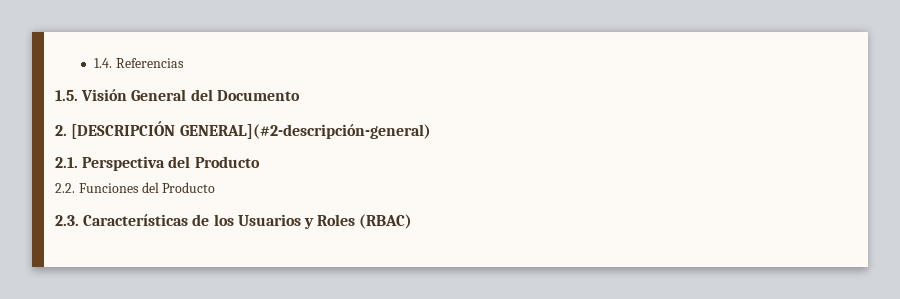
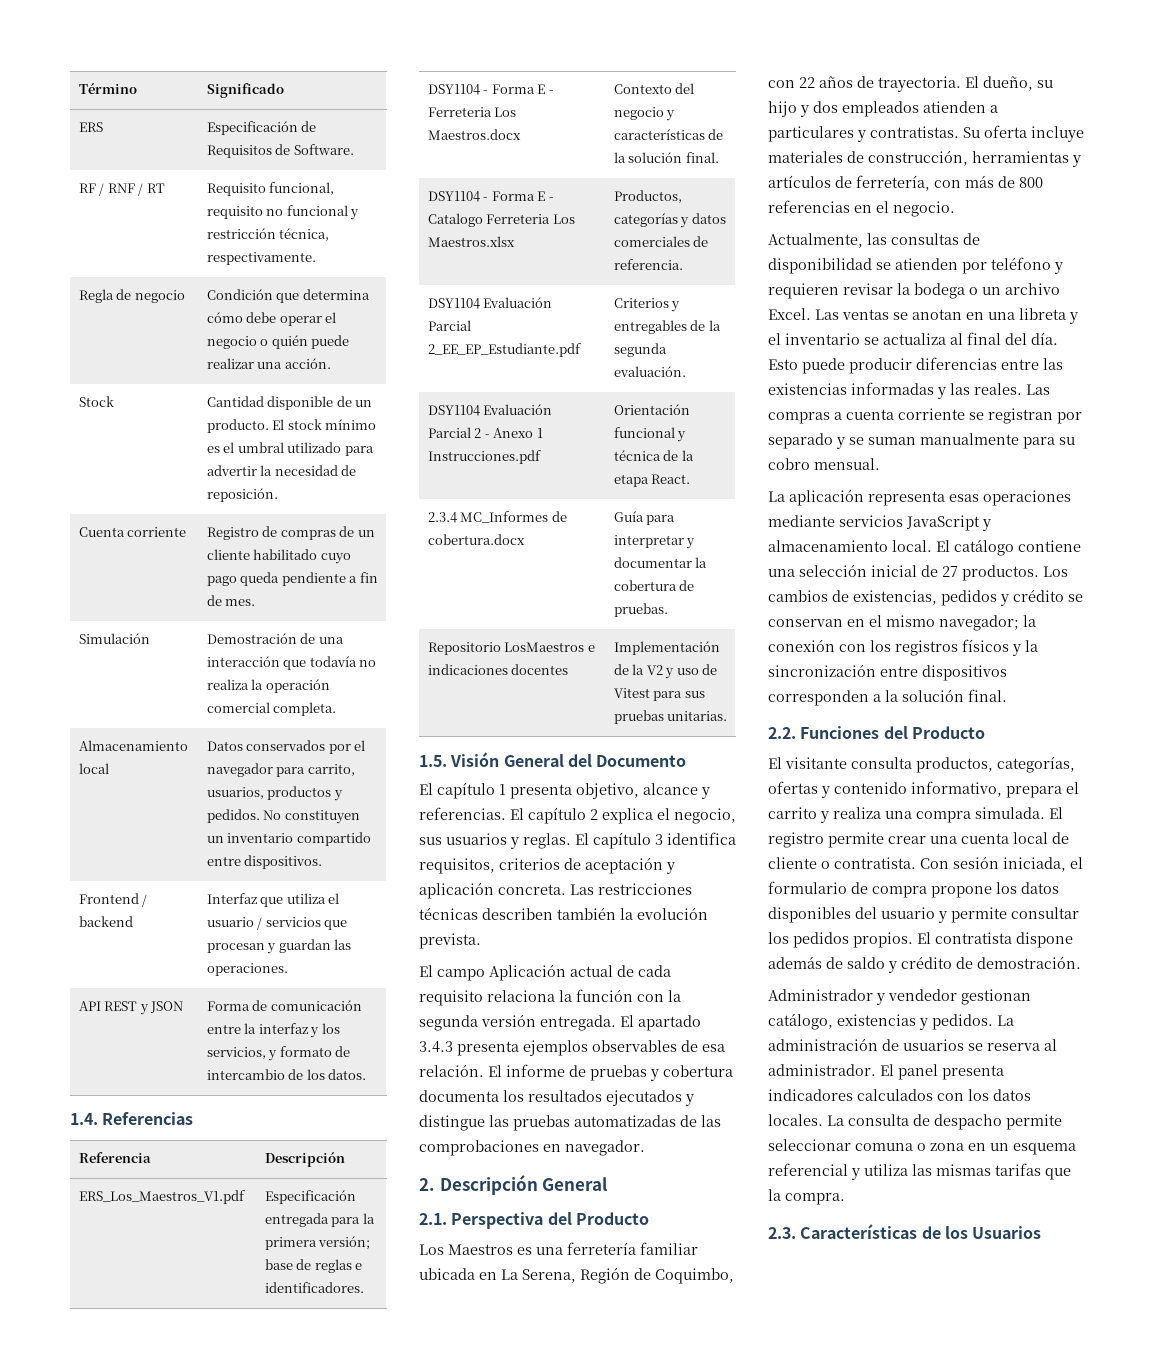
+ Término | Significado
+ ERS | Especificación de Requisitos de Software.
+ RF / RNF / RT | Requisito funcional, requisito no funcional y restricción técnica, respectivamente.
+ Regla de negocio | Condición que determina cómo debe operar el negocio o quién puede realizar una acción.
+ Stock | Cantidad disponible de un producto. El stock mínimo es el umbral utilizado para advertir la necesidad de reposición.
+ Cuenta corriente | Registro de compras de un cliente habilitado cuyo pago queda pendiente a fin de mes.
+ Simulación | Demostración de una interacción que todavía no realiza la operación comercial completa.
+ Almacenamiento local | Datos conservados por el navegador para carrito, usuarios, productos y pedidos. No constituyen un inventario compartido entre dispositivos.
+ Frontend / backend | Interfaz que utiliza el usuario / servicios que procesan y guardan las operaciones.
+ API REST y JSON | Forma de comunicación entre la interfaz y los servicios, y formato de intercambio de los datos.
  1.4. Referencias
+ Referencia | Descripción
+ ERS_Los_Maestros_V1.pdf | Especificación entregada para la primera versión; base de reglas e identificadores.
+ DSY1104 - Forma E - Ferreteria Los Maestros.docx | Contexto del negocio y características de la solución final.
+ DSY1104 - Forma E - Catalogo Ferreteria Los Maestros.xlsx | Productos, categorías y datos comerciales de referencia.
+ DSY1104 Evaluación Parcial 2_EE_EP_Estudiante.pdf | Criterios y entregables de la segunda evaluación.
+ DSY1104 Evaluación Parcial 2 - Anexo 1 Instrucciones.pdf | Orientación funcional y técnica de la etapa React.
+ 2.3.4 MC_Informes de cobertura.docx | Guía para interpretar y documentar la cobertura de pruebas.
+ Repositorio LosMaestros e indicaciones docentes | Implementación de la V2 y uso de Vitest para sus pruebas unitarias.
+ El capítulo 1 presenta objetivo, alcance y referencias. El capítulo 2 explica el negocio, sus usuarios y reglas. El capítulo 3 identifica requisitos, criterios de aceptación y aplicación concreta. Las restricciones técnicas describen también la evolución prevista.
+ El campo Aplicación actual de cada requisito relaciona la función con la segunda versión entregada. El apartado 3.4.3 presenta ejemplos observables de esa relación. El informe de pruebas y cobertura documenta los resultados ejecutados y distingue las pruebas automatizadas de las comprobaciones en navegador.
- 2. [DESCRIPCIÓN GENERAL](#2-descripción-general)
+ 2. Descripción General
+ Los Maestros es una ferretería familiar ubicada en La Serena, Región de Coquimbo, con 22 años de trayectoria. El dueño, su hijo y dos empleados atienden a particulares y contratistas. Su oferta incluye materiales de construcción, herramientas y artículos de ferretería, con más de 800 referencias en el negocio.
+ Actualmente, las consultas de disponibilidad se atienden por teléfono y requieren revisar la bodega o un archivo Excel. Las ventas se anotan en una libreta y el inventario se actualiza al final del día. Esto puede producir diferencias entre las existencias informadas y las reales. Las compras a cuenta corriente se registran por separado y se suman manualmente para su cobro mensual.
+ La aplicación representa esas operaciones mediante servicios JavaScript y almacenamiento local. El catálogo contiene una selección inicial de 27 productos. Los cambios de existencias, pedidos y crédito se conservan en el mismo navegador; la conexión con los registros físicos y la sincronización entre dispositivos corresponden a la solución final.
  2.2. Funciones del Producto
+ El visitante consulta productos, categorías, ofertas y contenido informativo, prepara el carrito y realiza una compra simulada. El registro permite crear una cuenta local de cliente o contratista. Con sesión iniciada, el formulario de compra propone los datos disponibles del usuario y permite consultar los pedidos propios. El contratista dispone además de saldo y crédito de demostración.
+ Administrador y vendedor gestionan catálogo, existencias y pedidos. La administración de usuarios se reserva al administrador. El panel presenta indicadores calculados con los datos locales. La consulta de despacho permite seleccionar comuna o zona en un esquema referencial y utiliza las mismas tarifas que la compra.
- 2.3. Características de los Usuarios y Roles (RBAC)
+ 2.3. Características de los Usuarios

